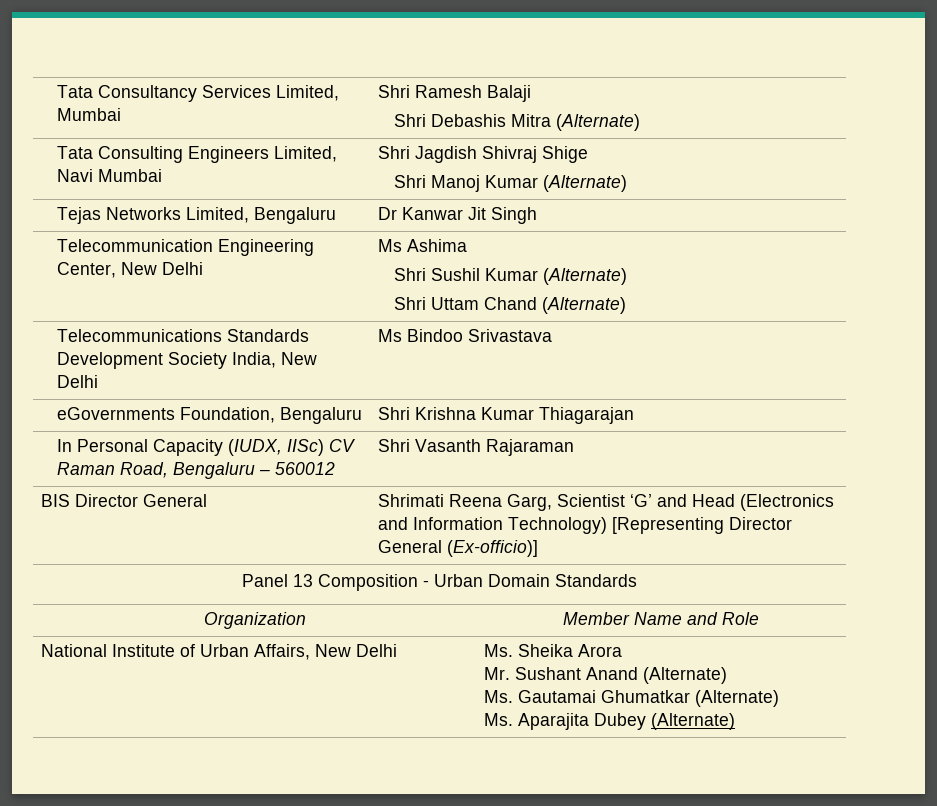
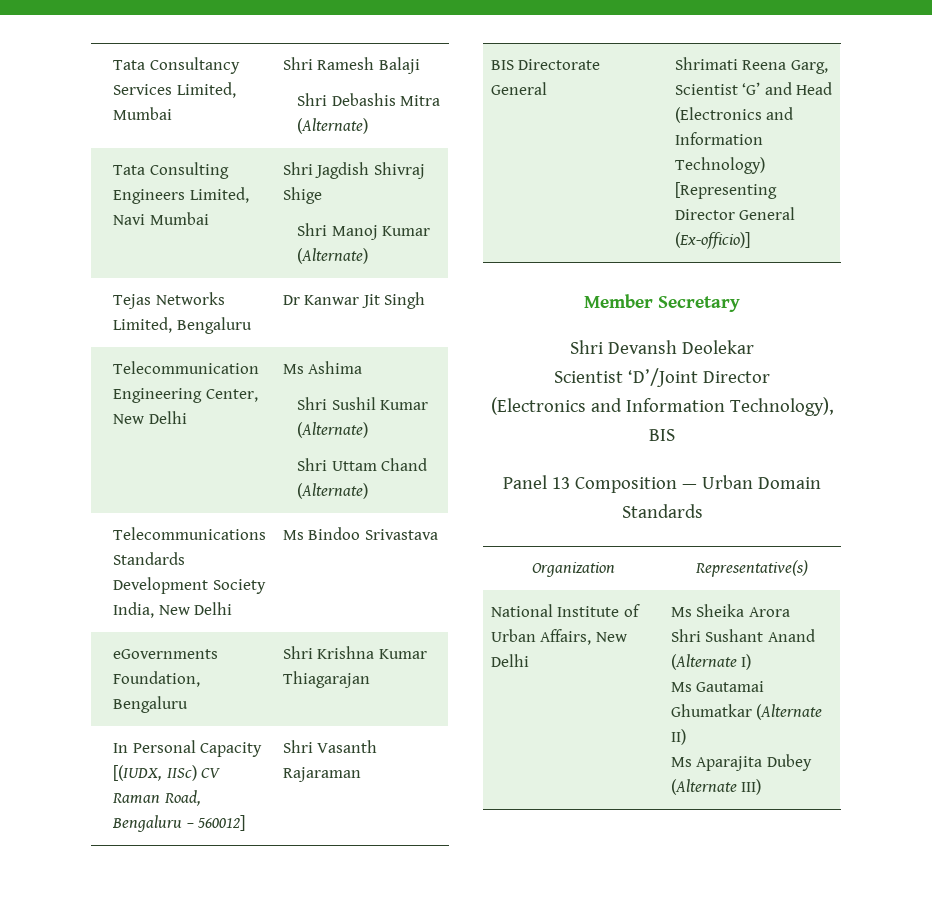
- In Personal Capacity (IUDX, IISc) CV Raman Road, Bengaluru – 560012 | Shri Vasanth Rajaraman
+ In Personal Capacity [(IUDX, IISc) CV Raman Road, Bengaluru – 560012] | Shri Vasanth Rajaraman
- BIS Director General | Shrimati Reena Garg, Scientist ‘G’ and Head (Electronics and Information Technology) [Representing Director General (Ex-officio)]
+ BIS Directorate General | Shrimati Reena Garg, Scientist ‘G’ and Head (Electronics and Information Technology) [Representing Director General (Ex-officio)]
+ Member Secretary
+ Shri Devansh Deolekar
+ Scientist ‘D’/Joint Director
+ (Electronics and Information Technology), BIS
- Panel 13 Composition - Urban Domain Standards
+ Panel 13 Composition — Urban Domain Standards
- Organization | Member Name and Role
+ Organization | Representative(s)
- National Institute of Urban Affairs, New Delhi | Ms. Sheika Arora
- Mr. Sushant Anand (Alternate)
- Ms. Gautamai Ghumatkar (Alternate)
- Ms. Aparajita Dubey (Alternate)
+ National Institute of Urban Affairs, New Delhi | Ms Sheika Arora
+ Shri Sushant Anand (Alternate I)
+ Ms Gautamai Ghumatkar (Alternate II)
+ Ms Aparajita Dubey (Alternate III)

